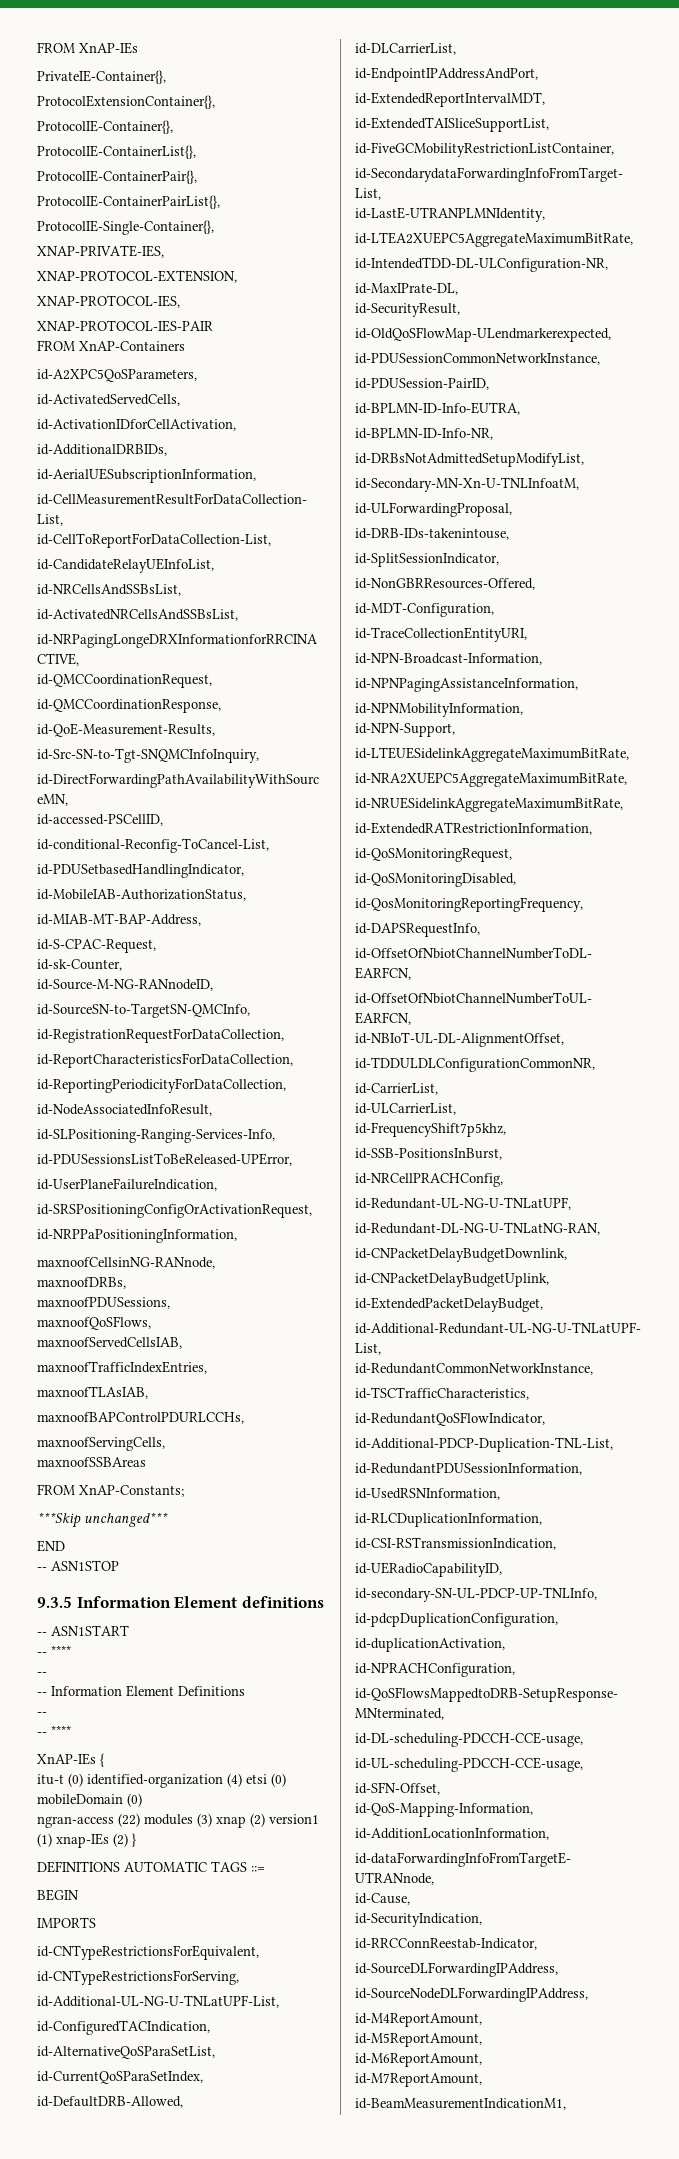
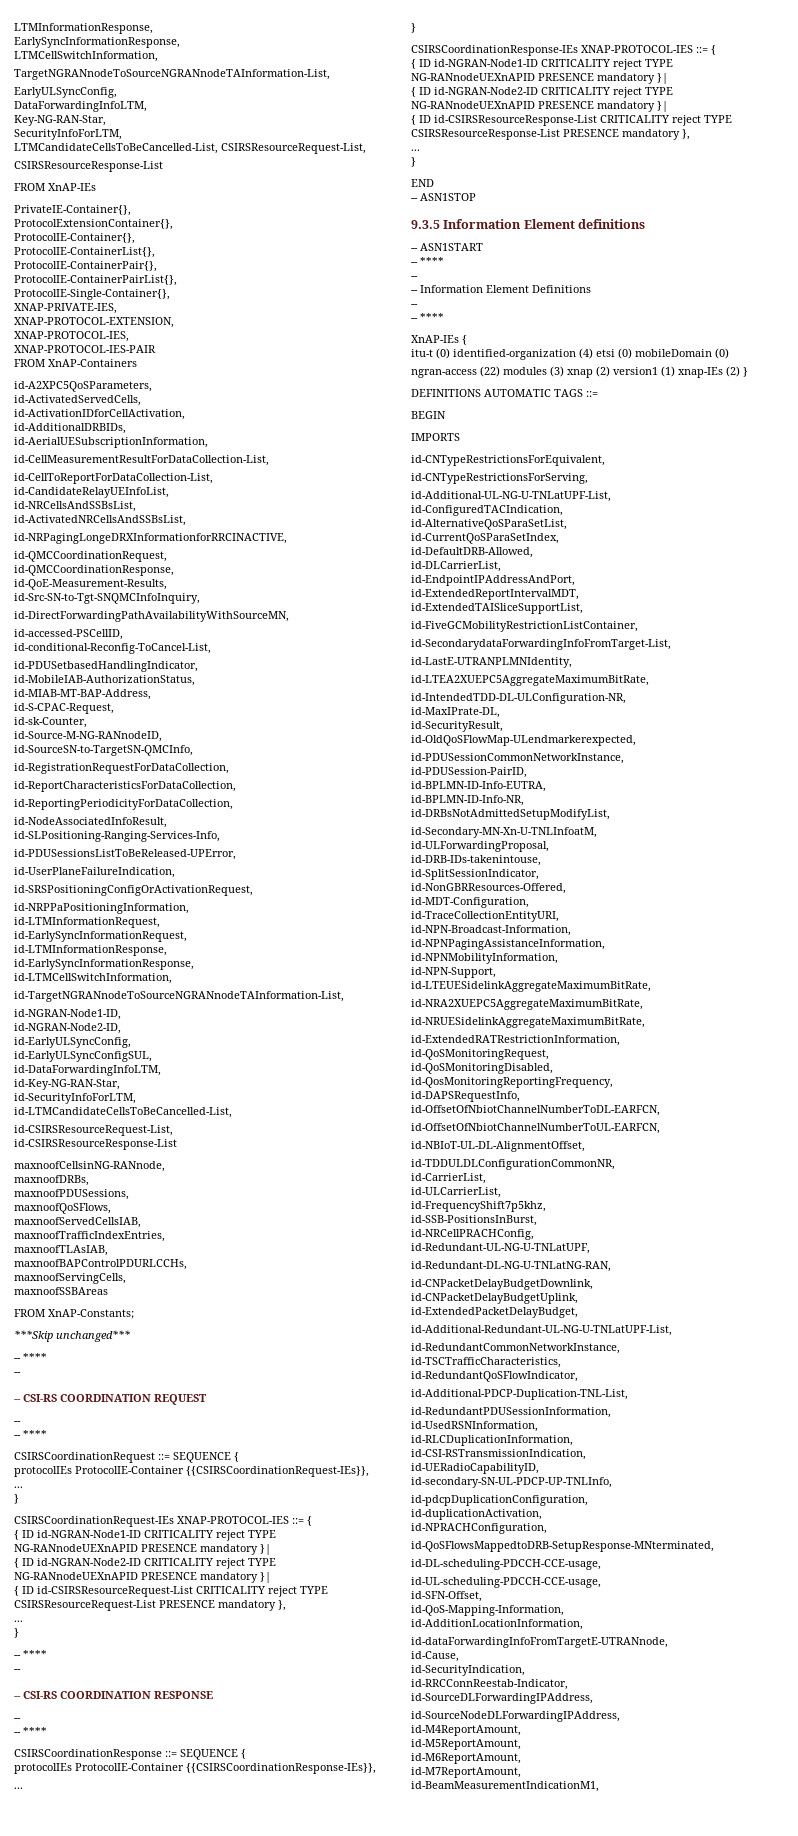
+ LTMInformationResponse,
+ EarlySyncInformationResponse,
+ LTMCellSwitchInformation,
+ TargetNGRANnodeToSourceNGRANnodeTAInformation-List,
+ EarlyULSyncConfig,
+ DataForwardingInfoLTM,
+ Key-NG-RAN-Star,
+ SecurityInfoForLTM,
+ LTMCandidateCellsToBeCancelled-List, CSIRSResourceRequest-List,
+ CSIRSResourceResponse-List
+ id-LTMInformationRequest,
+ id-EarlySyncInformationRequest,
+ id-LTMInformationResponse,
+ id-EarlySyncInformationResponse,
+ id-LTMCellSwitchInformation,
+ id-TargetNGRANnodeToSourceNGRANnodeTAInformation-List,
+ id-NGRAN-Node1-ID,
+ id-NGRAN-Node2-ID,
+ id-EarlyULSyncConfig,
+ id-EarlyULSyncConfigSUL,
+ id-DataForwardingInfoLTM,
+ id-Key-NG-RAN-Star,
+ id-SecurityInfoForLTM,
+ id-LTMCandidateCellsToBeCancelled-List,
+ id-CSIRSResourceRequest-List,
+ id-CSIRSResourceResponse-List
  ***Skip unchanged***
+ -- ****
+ --
+ -- CSI-RS COORDINATION REQUEST
+ --
+ -- ****
+ CSIRSCoordinationRequest ::= SEQUENCE {
+ protocolIEs ProtocolIE-Container {{CSIRSCoordinationRequest-IEs}},
+ ...
+ }
+ CSIRSCoordinationRequest-IEs XNAP-PROTOCOL-IES ::= {
+ { ID id-NGRAN-Node1-ID CRITICALITY reject TYPE NG-RANnodeUEXnAPID PRESENCE mandatory }|
+ { ID id-NGRAN-Node2-ID CRITICALITY reject TYPE NG-RANnodeUEXnAPID PRESENCE mandatory }|
+ { ID id-CSIRSResourceRequest-List CRITICALITY reject TYPE CSIRSResourceRequest-List PRESENCE mandatory },
+ ...
+ }
+ -- ****
+ --
+ -- CSI-RS COORDINATION RESPONSE
+ --
+ -- ****
+ CSIRSCoordinationResponse ::= SEQUENCE {
+ protocolIEs ProtocolIE-Container {{CSIRSCoordinationResponse-IEs}},
+ ...
+ }
+ CSIRSCoordinationResponse-IEs XNAP-PROTOCOL-IES ::= {
+ { ID id-NGRAN-Node1-ID CRITICALITY reject TYPE NG-RANnodeUEXnAPID PRESENCE mandatory }|
+ { ID id-NGRAN-Node2-ID CRITICALITY reject TYPE NG-RANnodeUEXnAPID PRESENCE mandatory }|
+ { ID id-CSIRSResourceResponse-List CRITICALITY reject TYPE CSIRSResourceResponse-List PRESENCE mandatory },
+ ...
+ }

